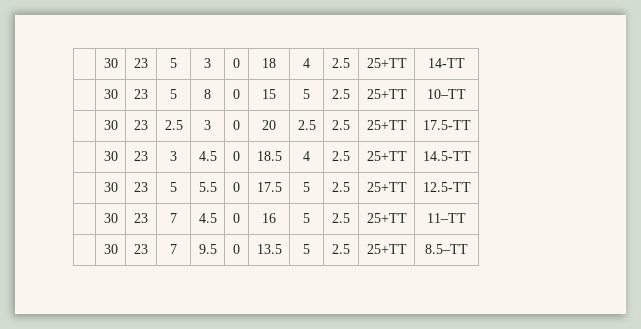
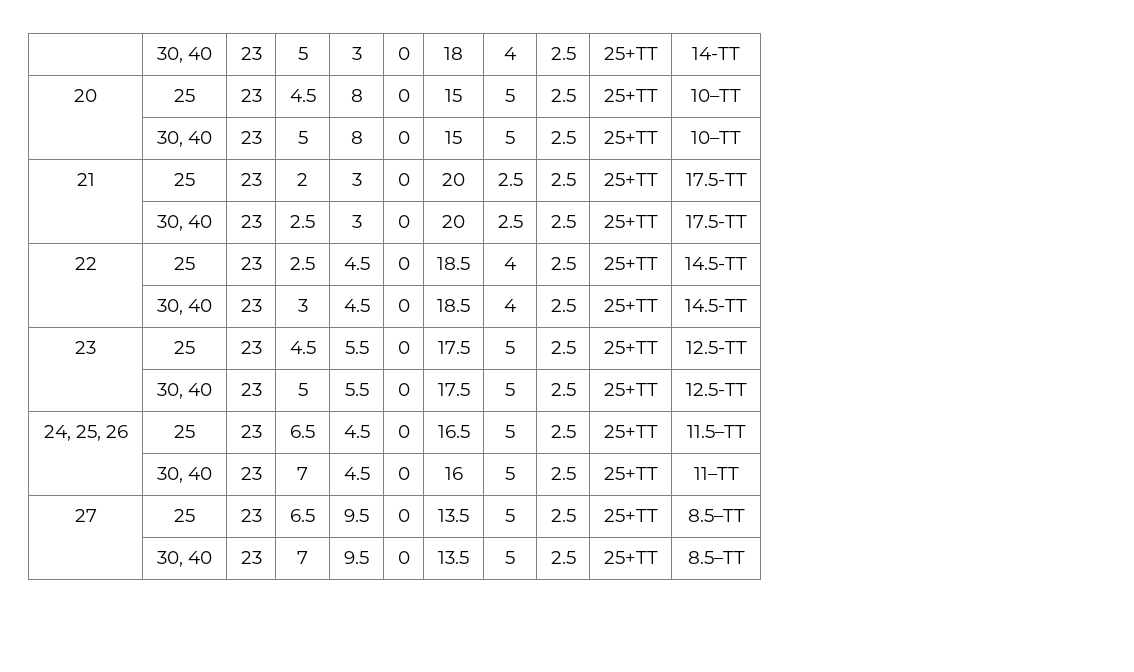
- | 30 | 23 | 5 | 3 | 0 | 18 | 4 | 2.5 | 25+TT | 14-TT
+ | 30, 40 | 23 | 5 | 3 | 0 | 18 | 4 | 2.5 | 25+TT | 14-TT
- | 30 | 23 | 5 | 8 | 0 | 15 | 5 | 2.5 | 25+TT | 10–TT
+ 20 | 25 | 23 | 4.5 | 8 | 0 | 15 | 5 | 2.5 | 25+TT | 10–TT
+ | 30, 40 | 23 | 5 | 8 | 0 | 15 | 5 | 2.5 | 25+TT | 10–TT
- | 30 | 23 | 2.5 | 3 | 0 | 20 | 2.5 | 2.5 | 25+TT | 17.5-TT
+ 21 | 25 | 23 | 2 | 3 | 0 | 20 | 2.5 | 2.5 | 25+TT | 17.5-TT
+ | 30, 40 | 23 | 2.5 | 3 | 0 | 20 | 2.5 | 2.5 | 25+TT | 17.5-TT
- | 30 | 23 | 3 | 4.5 | 0 | 18.5 | 4 | 2.5 | 25+TT | 14.5-TT
+ 22 | 25 | 23 | 2.5 | 4.5 | 0 | 18.5 | 4 | 2.5 | 25+TT | 14.5-TT
+ | 30, 40 | 23 | 3 | 4.5 | 0 | 18.5 | 4 | 2.5 | 25+TT | 14.5-TT
- | 30 | 23 | 5 | 5.5 | 0 | 17.5 | 5 | 2.5 | 25+TT | 12.5-TT
+ 23 | 25 | 23 | 4.5 | 5.5 | 0 | 17.5 | 5 | 2.5 | 25+TT | 12.5-TT
+ | 30, 40 | 23 | 5 | 5.5 | 0 | 17.5 | 5 | 2.5 | 25+TT | 12.5-TT
- | 30 | 23 | 7 | 4.5 | 0 | 16 | 5 | 2.5 | 25+TT | 11–TT
+ 24, 25, 26 | 25 | 23 | 6.5 | 4.5 | 0 | 16.5 | 5 | 2.5 | 25+TT | 11.5–TT
+ | 30, 40 | 23 | 7 | 4.5 | 0 | 16 | 5 | 2.5 | 25+TT | 11–TT
- | 30 | 23 | 7 | 9.5 | 0 | 13.5 | 5 | 2.5 | 25+TT | 8.5–TT
+ 27 | 25 | 23 | 6.5 | 9.5 | 0 | 13.5 | 5 | 2.5 | 25+TT | 8.5–TT
+ | 30, 40 | 23 | 7 | 9.5 | 0 | 13.5 | 5 | 2.5 | 25+TT | 8.5–TT

